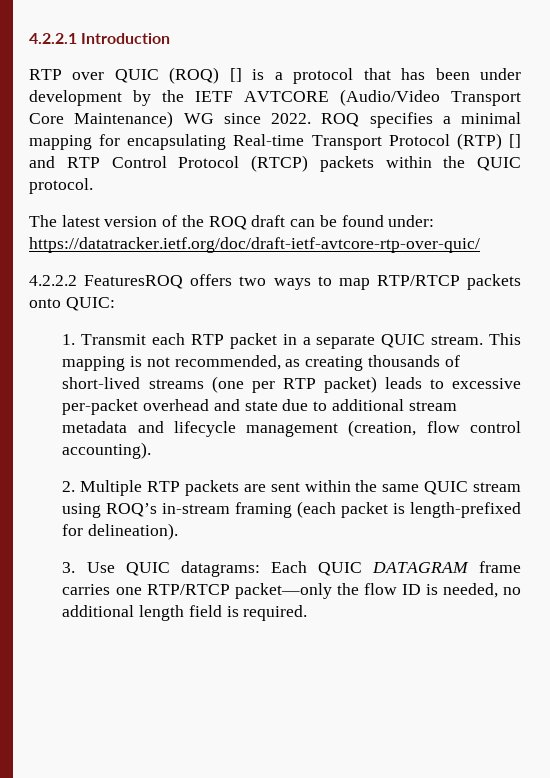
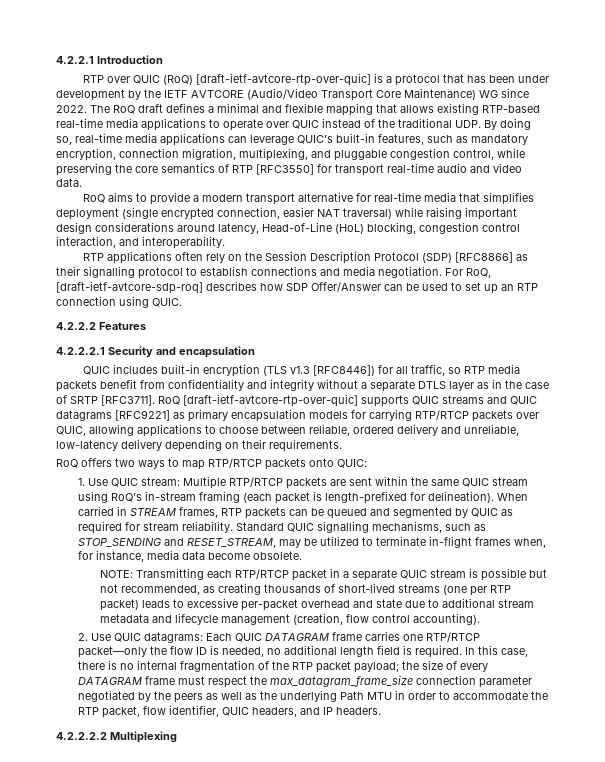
- RTP over QUIC (ROQ) [] is a protocol that has been under development by the IETF AVTCORE (Audio/Video Transport Core Maintenance) WG since 2022.
+ RTP over QUIC (RoQ) [draft-ietf-avtcore-rtp-over-quic] is a protocol that has been under development by the IETF AVTCORE (Audio/Video Transport Core Maintenance) WG since 2022.
- ROQ specifies a minimal mapping for encapsulating Real-time Transport Protocol (RTP) [] and RTP Control Protocol (RTCP) packets within the QUIC protocol.
- The latest version of the ROQ draft can be found under: https://datatracker.ietf.org/doc/draft-ietf-avtcore-rtp-over-quic/
- 4.2.2.2 FeaturesROQ offers two ways to map RTP/RTCP packets onto QUIC:
+ The RoQ draft defines a minimal and flexible mapping that allows existing RTP-based real-time media applications to operate over QUIC instead of the traditional UDP. By doing so, real-time media applications can leverage QUIC’s built-in features, such as mandatory encryption, connection migration, multiplexing, and pluggable congestion control, while preserving the core semantics of RTP [RFC3550] for transport real-time audio and video data.
+ RoQ aims to provide a modern transport alternative for real-time media that simplifies deployment (single encrypted connection, easier NAT traversal) while raising important design considerations around latency, Head-of-Line (HoL) blocking, congestion control interaction, and interoperability.
+ RTP applications often rely on the Session Description Protocol (SDP) [RFC8866] as their signalling protocol to establish connections and media negotiation. For RoQ, [draft-ietf-avtcore-sdp-roq] describes how SDP Offer/Answer can be used to set up an RTP connection using QUIC.
+ 4.2.2.2 Features
+ 4.2.2.2.1 Security and encapsulation
+ QUIC includes built-in encryption (TLS v1.3 [RFC8446]) for all traffic, so RTP media packets benefit from confidentiality and integrity without a separate DTLS layer as in the case of SRTP [RFC3711]. RoQ [draft-ietf-avtcore-rtp-over-quic] supports QUIC streams and QUIC datagrams [RFC9221] as primary encapsulation models for carrying RTP/RTCP packets over QUIC, allowing applications to choose between reliable, ordered delivery and unreliable, low-latency delivery depending on their requirements.
+ RoQ offers two ways to map RTP/RTCP packets onto QUIC:
- 1. Transmit each RTP packet in a separate QUIC stream. This mapping is not recommended, as creating thousands of short‑lived streams (one per RTP packet) leads to excessive per-packet overhead and state due to additional stream metadata and lifecycle management (creation, flow control accounting).
+ 1. Use QUIC stream: Multiple RTP/RTCP packets are sent within the same QUIC stream using RoQ’s in-stream framing (each packet is length-prefixed for delineation). When carried in STREAM frames, RTP packets can be queued and segmented by QUIC as required for stream reliability. Standard QUIC signalling mechanisms, such as STOP_SENDING and RESET_STREAM, may be utilized to terminate in-flight frames when, for instance, media data become obsolete.
+ NOTE: Transmitting each RTP/RTCP packet in a separate QUIC stream is possible but not recommended, as creating thousands of short‑lived streams (one per RTP packet) leads to excessive per-packet overhead and state due to additional stream metadata and lifecycle management (creation, flow control accounting).
- 2. Multiple RTP packets are sent within the same QUIC stream using ROQ’s in-stream framing (each packet is length-prefixed for delineation).
- 3. Use QUIC datagrams: Each QUIC DATAGRAM frame carries one RTP/RTCP packet—only the flow ID is needed, no additional length field is required.
+ 2. Use QUIC datagrams: Each QUIC DATAGRAM frame carries one RTP/RTCP packet—only the flow ID is needed, no additional length field is required.
+ In this case, there is no internal fragmentation of the RTP packet payload; the size of every DATAGRAM frame must respect the max_datagram_frame_size connection parameter negotiated by the peers as well as the underlying Path MTU in order to accommodate the RTP packet, flow identifier, QUIC headers, and IP headers.
+ 4.2.2.2.2 Multiplexing

